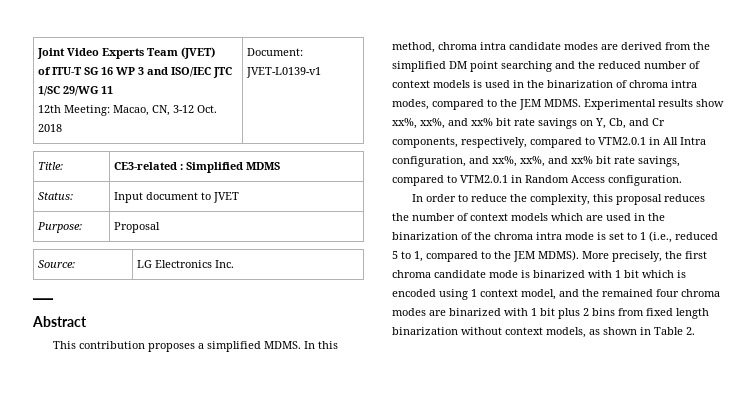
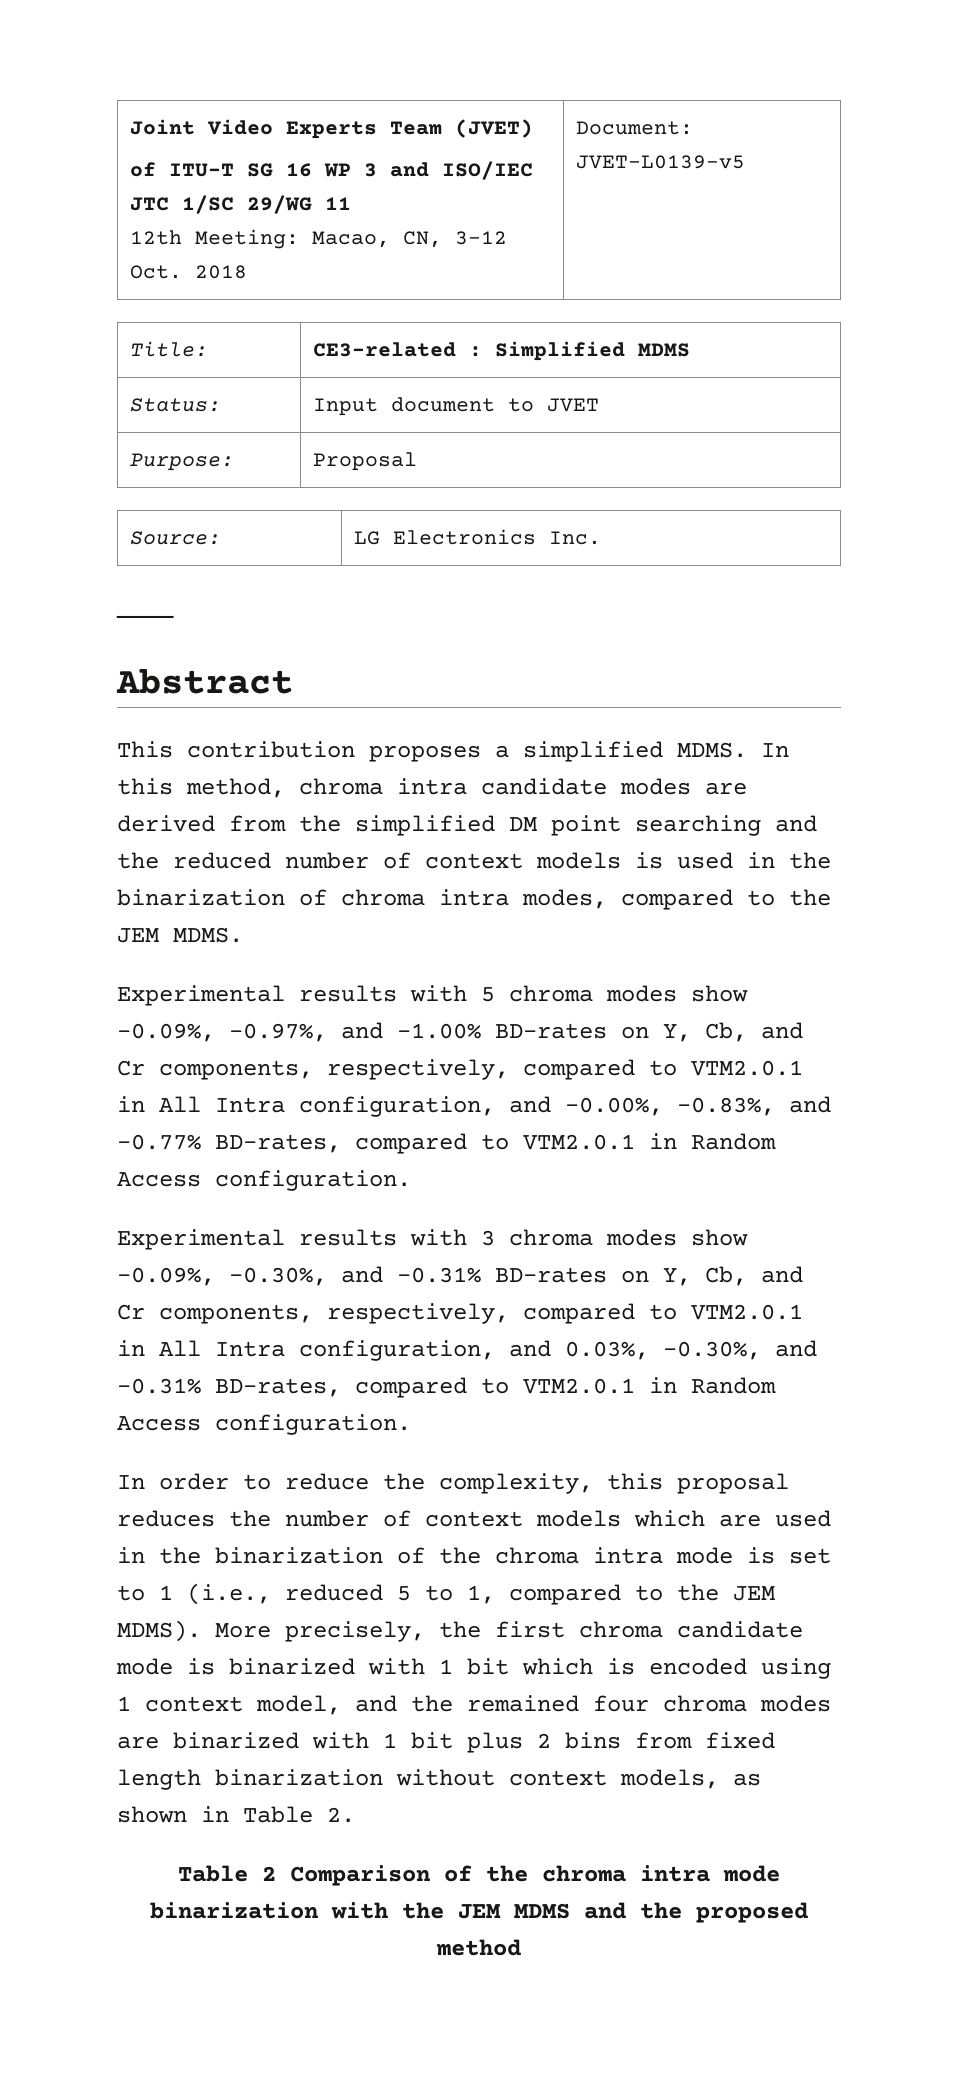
  Joint Video Experts Team (JVET)
  of ITU-T SG 16 WP 3 and ISO/IEC JTC 1/SC 29/WG 11
- 12th Meeting: Macao, CN, 3-12 Oct. 2018 | Document: JVET-L0139-v1
+ 12th Meeting: Macao, CN, 3-12 Oct. 2018 | Document: JVET-L0139-v5
- In this method, chroma intra candidate modes are derived from the simplified DM point searching and the reduced number of context models is used in the binarization of chroma intra modes, compared to the JEM MDMS. Experimental results show xx%, xx%, and xx% bit rate savings on Y, Cb, and Cr components, respectively, compared to VTM2.0.1 in All Intra configuration, and xx%, xx%, and xx% bit rate savings, compared to VTM2.0.1 in Random Access configuration.
+ In this method, chroma intra candidate modes are derived from the simplified DM point searching and the reduced number of context models is used in the binarization of chroma intra modes, compared to the JEM MDMS.
+ Experimental results with 5 chroma modes show -0.09%, -0.97%, and -1.00% BD-rates on Y, Cb, and Cr components, respectively, compared to VTM2.0.1 in All Intra configuration, and -0.00%, -0.83%, and -0.77% BD-rates, compared to VTM2.0.1 in Random Access configuration.
+ Experimental results with 3 chroma modes show -0.09%, -0.30%, and -0.31% BD-rates on Y, Cb, and Cr components, respectively, compared to VTM2.0.1 in All Intra configuration, and 0.03%, -0.30%, and -0.31% BD-rates, compared to VTM2.0.1 in Random Access configuration.
+ Table 2 Comparison of the chroma intra mode binarization with the JEM MDMS and the proposed method

